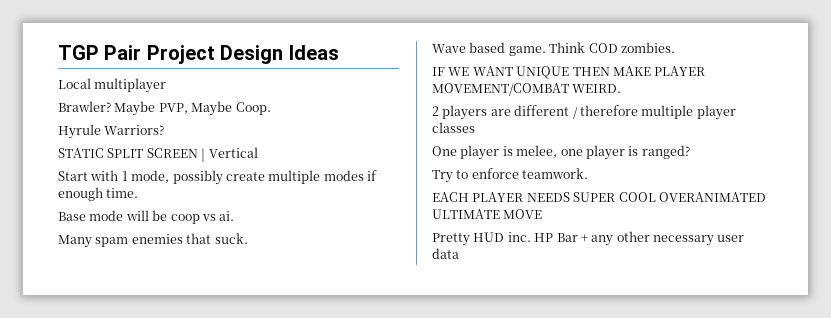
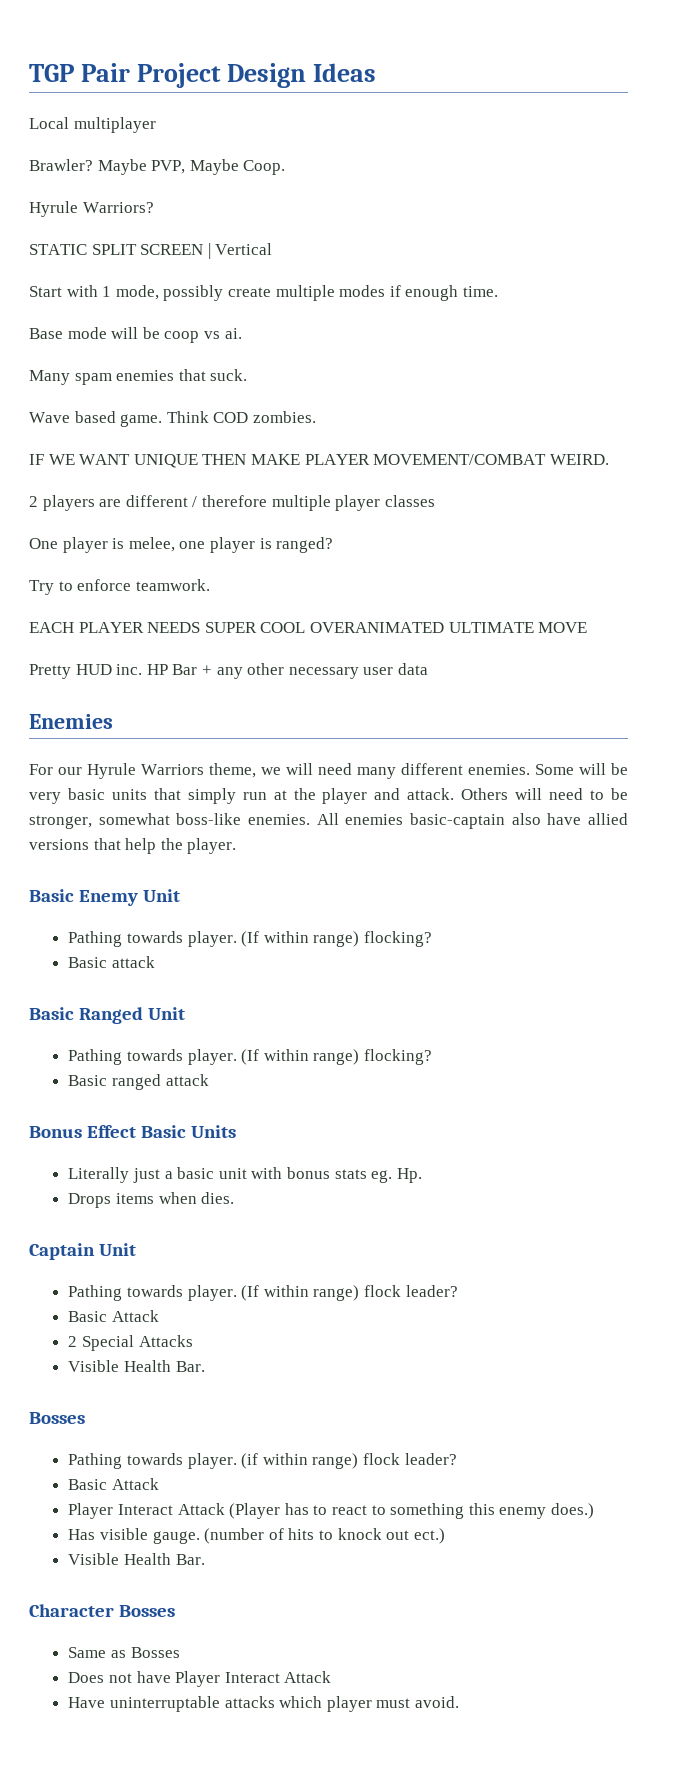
+ Enemies
+ For our Hyrule Warriors theme, we will need many different enemies. Some will be very basic units that simply run at the player and attack. Others will need to be stronger, somewhat boss-like enemies. All enemies basic-captain also have allied versions that help the player.
+ Basic Enemy Unit
+ Pathing towards player. (If within range) flocking?
+ Basic attack
+ Basic Ranged Unit
+ Pathing towards player. (If within range) flocking?
+ Basic ranged attack
+ Bonus Effect Basic Units
+ Literally just a basic unit with bonus stats eg. Hp.
+ Drops items when dies.
+ Captain Unit
+ Pathing towards player. (If within range) flock leader?
+ Basic Attack
+ 2 Special Attacks
+ Visible Health Bar.
+ Bosses
+ Pathing towards player. (if within range) flock leader?
+ Basic Attack
+ Player Interact Attack (Player has to react to something this enemy does.)
+ Has visible gauge. (number of hits to knock out ect.)
+ Visible Health Bar.
+ Character Bosses
+ Same as Bosses
+ Does not have Player Interact Attack
+ Have uninterruptable attacks which player must avoid.

